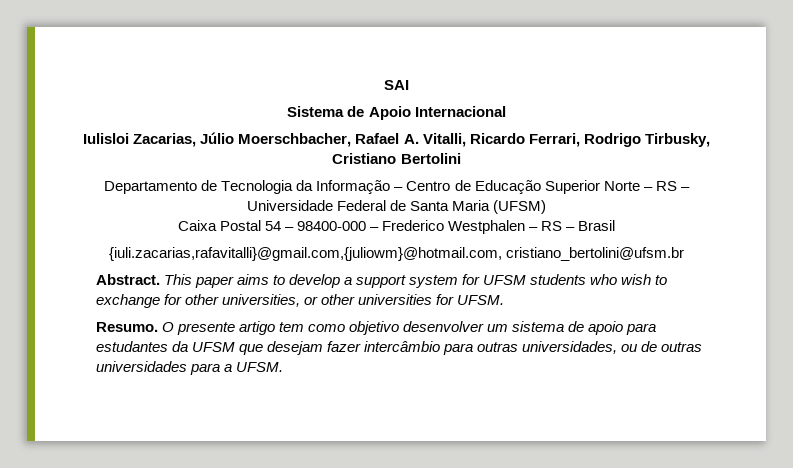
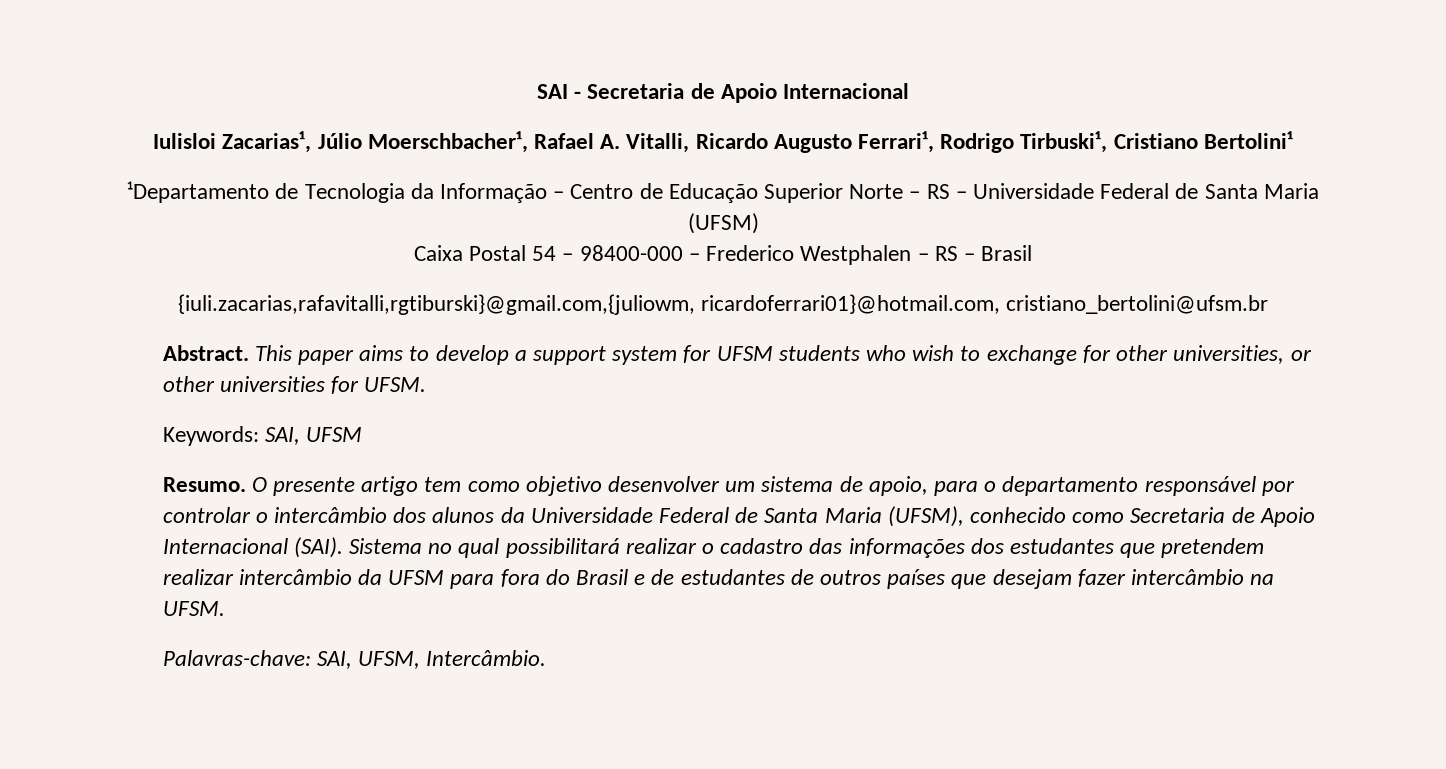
- SAI
- Sistema de Apoio Internacional
+ SAI - Secretaria de Apoio Internacional
- Iulisloi Zacarias, Júlio Moerschbacher, Rafael A. Vitalli, Ricardo Ferrari, Rodrigo Tirbusky, Cristiano Bertolini
- Departamento de Tecnologia da Informação – Centro de Educação Superior Norte – RS – Universidade Federal de Santa Maria (UFSM)
+ Iulisloi Zacarias¹, Júlio Moerschbacher¹, Rafael A. Vitalli, Ricardo Augusto Ferrari¹, Rodrigo Tirbuski¹, Cristiano Bertolini¹
+ ¹Departamento de Tecnologia da Informação – Centro de Educação Superior Norte – RS – Universidade Federal de Santa Maria (UFSM)
- {iuli.zacarias,rafavitalli}@gmail.com,{juliowm}@hotmail.com, cristiano_bertolini@ufsm.br
+ {iuli.zacarias,rafavitalli,rgtiburski}@gmail.com,{juliowm, ricardoferrari01}@hotmail.com, cristiano_bertolini@ufsm.br
+ Keywords: SAI, UFSM
- O presente artigo tem como objetivo desenvolver um sistema de apoio para estudantes da UFSM que desejam fazer intercâmbio para outras universidades, ou de outras universidades para a UFSM.
+ O presente artigo tem como objetivo desenvolver um sistema de apoio, para o departamento responsável por controlar o intercâmbio dos alunos da Universidade Federal de Santa Maria (UFSM), conhecido como Secretaria de Apoio Internacional (SAI). Sistema no qual possibilitará realizar o cadastro das informações dos estudantes que pretendem realizar intercâmbio da UFSM para fora do Brasil e de estudantes de outros países que desejam fazer intercâmbio na UFSM.
+ Palavras-chave: SAI, UFSM, Intercâmbio.

